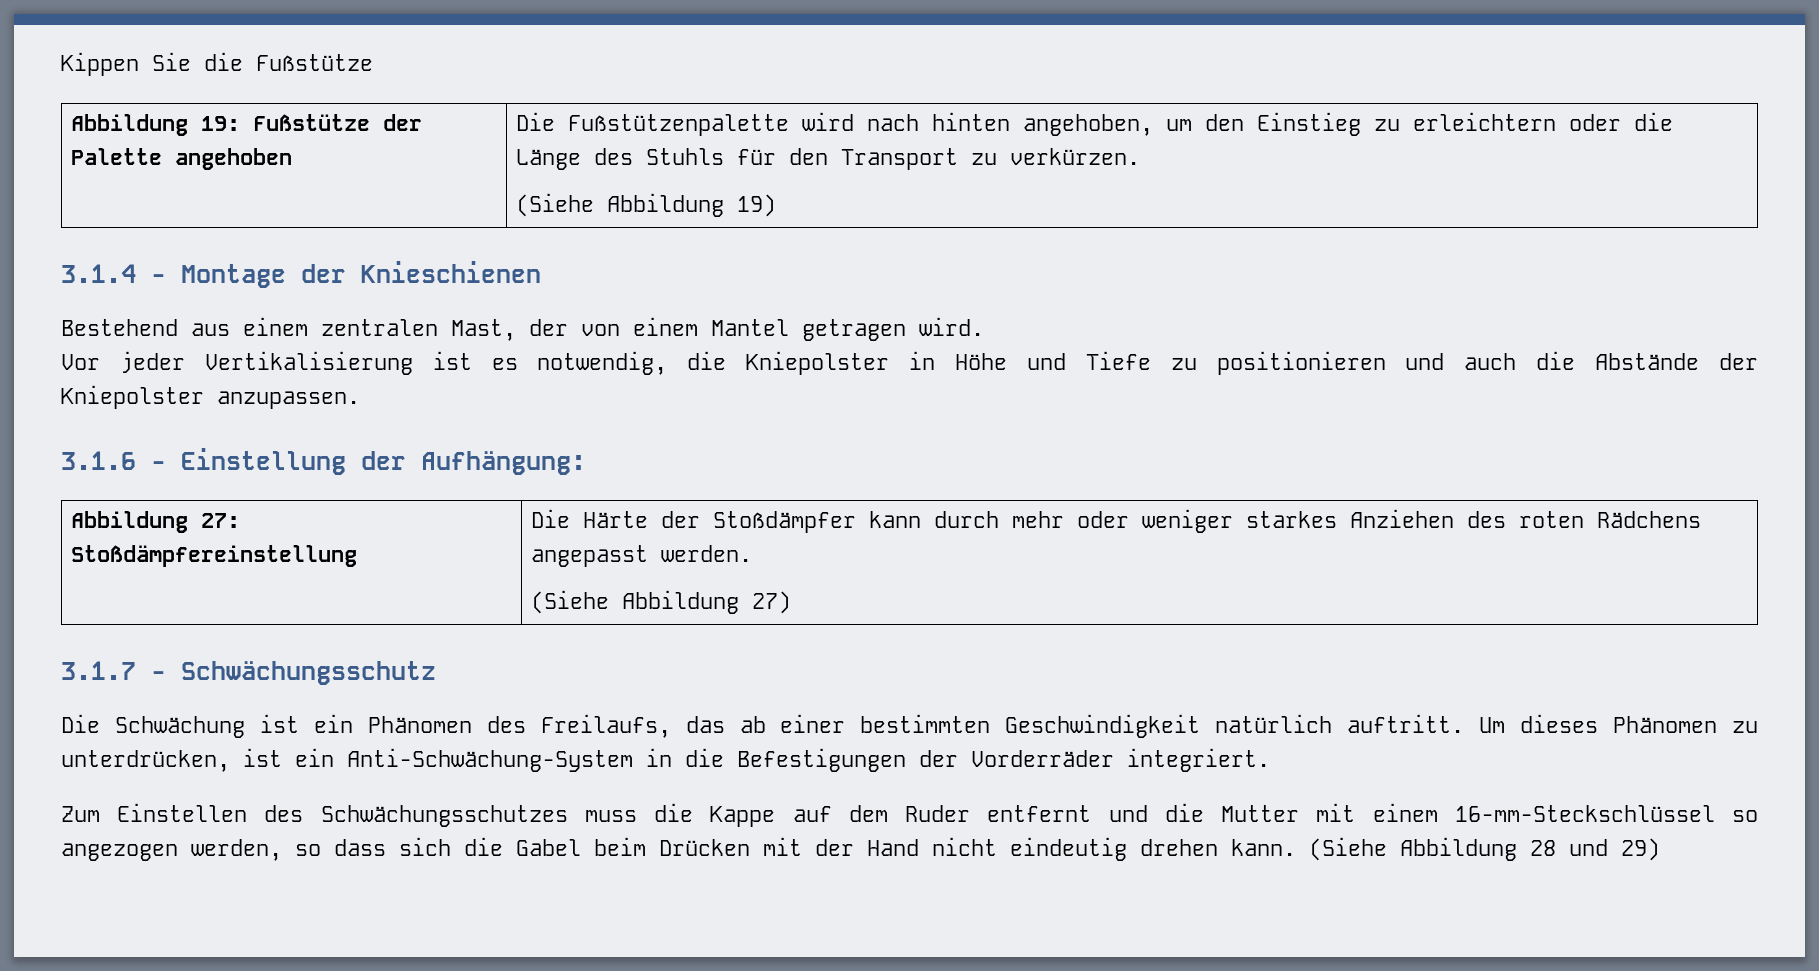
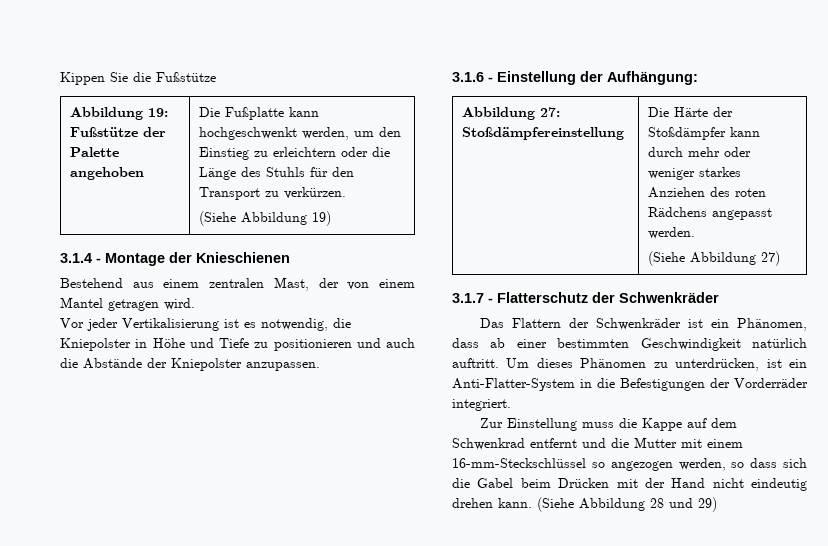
- Abbildung 19: Fußstütze der Palette angehoben | Die Fußstützenpalette wird nach hinten angehoben, um den Einstieg zu erleichtern oder die Länge des Stuhls für den Transport zu verkürzen.
+ Abbildung 19: Fußstütze der Palette angehoben | Die Fußplatte kann hochgeschwenkt werden, um den Einstieg zu erleichtern oder die Länge des Stuhls für den Transport zu verkürzen.
- 3.1.7 - Schwächungsschutz
- Die Schwächung ist ein Phänomen des Freilaufs, das ab einer bestimmten Geschwindigkeit natürlich auftritt.
+ 3.1.7 - Flatterschutz der Schwenkräder
+ Das Flattern der Schwenkräder ist ein Phänomen, dass ab einer bestimmten Geschwindigkeit natürlich auftritt.
- Um dieses Phänomen zu unterdrücken, ist ein Anti-Schwächung-System in die Befestigungen der Vorderräder integriert.
+ Um dieses Phänomen zu unterdrücken, ist ein Anti-Flatter-System in die Befestigungen der Vorderräder integriert.
- Zum Einstellen des Schwächungsschutzes muss die Kappe auf dem Ruder entfernt und die Mutter mit einem 16-mm-Steckschlüssel so angezogen werden, so dass sich die Gabel beim Drücken mit der Hand nicht eindeutig drehen kann.
+ Zur Einstellung muss die Kappe auf dem Schwenkrad entfernt und die Mutter mit einem 16-mm-Steckschlüssel so angezogen werden, so dass sich die Gabel beim Drücken mit der Hand nicht eindeutig drehen kann.

